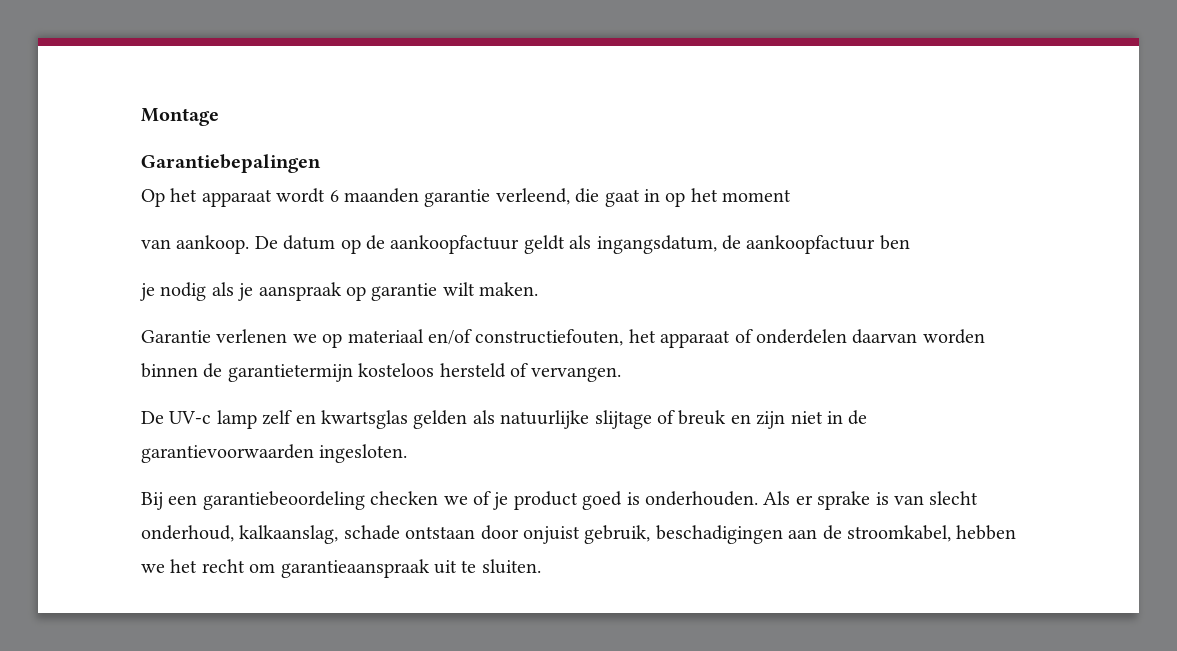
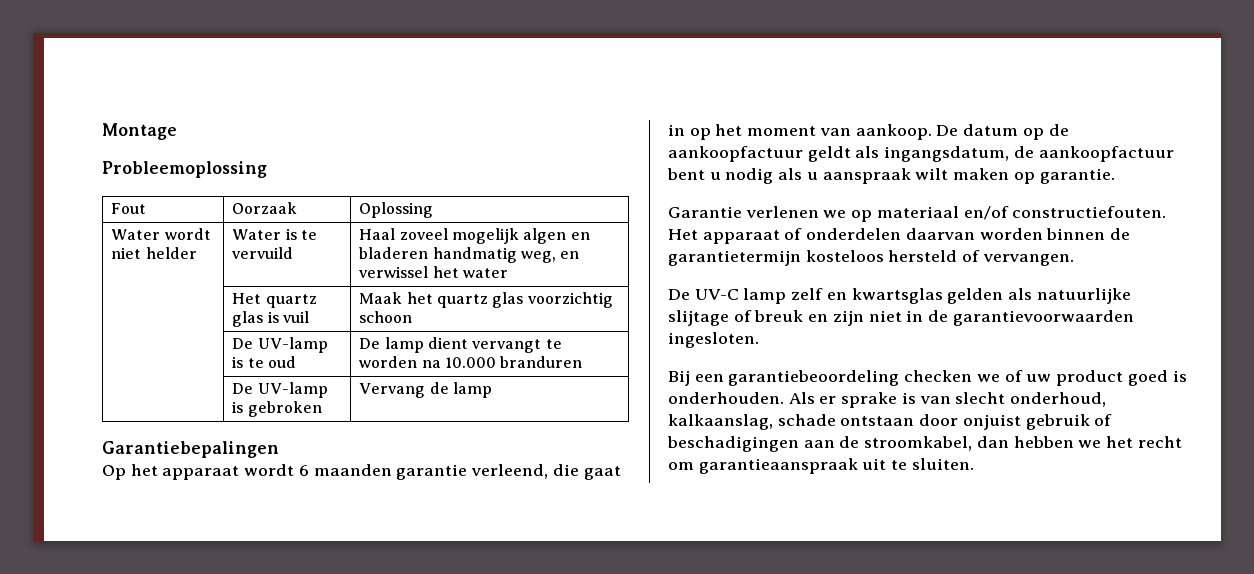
+ Probleemoplossing
+ Fout | Oorzaak | Oplossing
+ Water wordt niet helder | Water is te vervuild | Haal zoveel mogelijk algen en bladeren handmatig weg, en verwissel het water
+ | Het quartz glas is vuil | Maak het quartz glas voorzichtig schoon
+ | De UV-lamp is te oud | De lamp dient vervangt te worden na 10.000 branduren
+ | De UV-lamp is gebroken | Vervang de lamp
- Op het apparaat wordt 6 maanden garantie verleend, die gaat in op het moment
- van aankoop.
+ Op het apparaat wordt 6 maanden garantie verleend, die gaat in op het moment van aankoop.
- De datum op de aankoopfactuur geldt als ingangsdatum, de aankoopfactuur ben
- je nodig als je aanspraak op garantie wilt maken.
+ De datum op de aankoopfactuur geldt als ingangsdatum, de aankoopfactuur bent u nodig als u aanspraak wilt maken op garantie.
- Garantie verlenen we op materiaal en/of constructiefouten, het apparaat of onderdelen daarvan worden binnen de garantietermijn kosteloos hersteld of vervangen.
+ Garantie verlenen we op materiaal en/of constructiefouten. Het apparaat of onderdelen daarvan worden binnen de garantietermijn kosteloos hersteld of vervangen.
- De UV-c lamp zelf en kwartsglas gelden als natuurlijke slijtage of breuk en zijn niet in de garantievoorwaarden ingesloten.
+ De UV-C lamp zelf en kwartsglas gelden als natuurlijke slijtage of breuk en zijn niet in de garantievoorwaarden ingesloten.
- Bij een garantiebeoordeling checken we of je product goed is onderhouden.
+ Bij een garantiebeoordeling checken we of uw product goed is onderhouden.
- Als er sprake is van slecht onderhoud, kalkaanslag, schade ontstaan door onjuist gebruik, beschadigingen aan de stroomkabel, hebben we het recht om garantieaanspraak uit te sluiten.
+ Als er sprake is van slecht onderhoud, kalkaanslag, schade ontstaan door onjuist gebruik of beschadigingen aan de stroomkabel, dan hebben we het recht om garantieaanspraak uit te sluiten.

